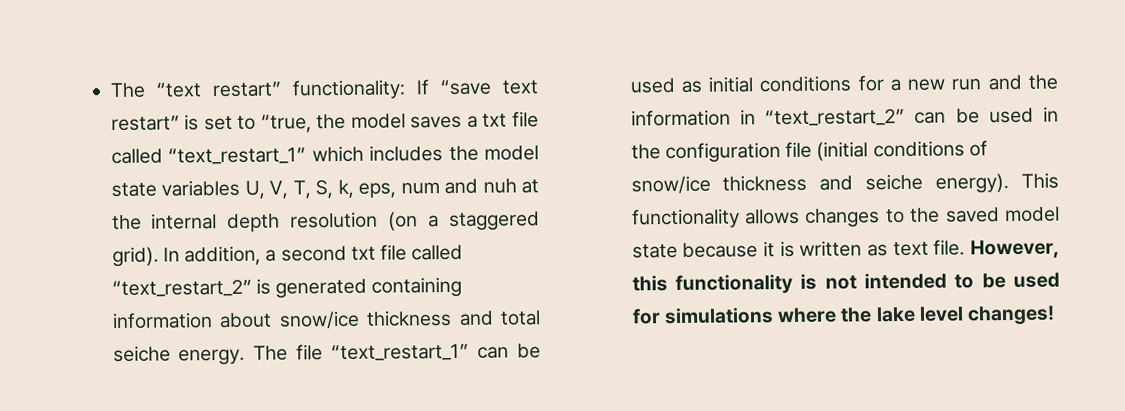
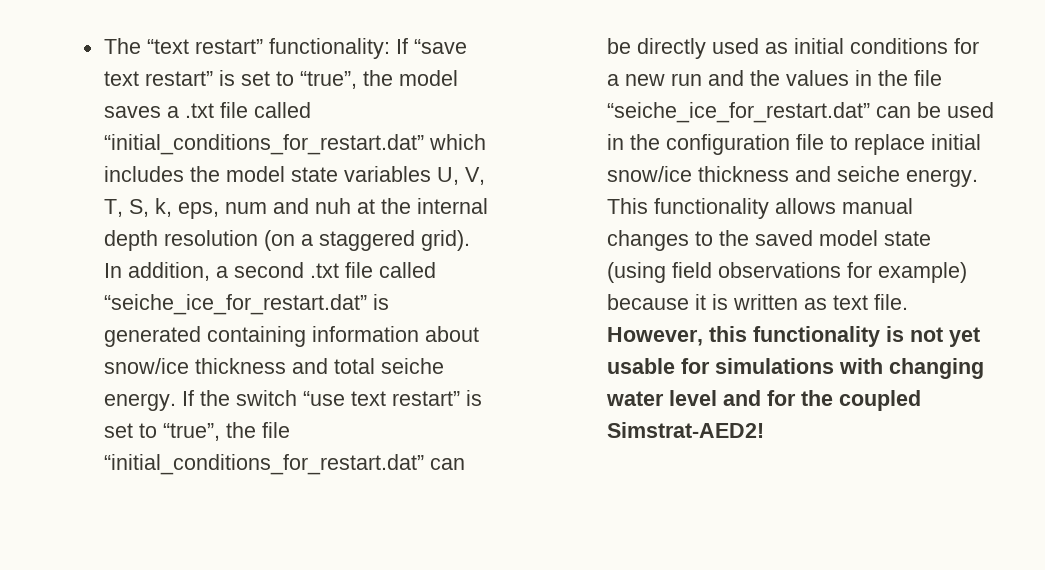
- The “text restart” functionality: If “save text restart” is set to “true, the model saves a txt file called “text_restart_1” which includes the model state variables U, V, T, S, k, eps, num and nuh at the internal depth resolution (on a staggered grid).
+ The “text restart” functionality: If “save text restart” is set to “true”, the model saves a .txt file called “initial_conditions_for_restart.dat” which includes the model state variables U, V, T, S, k, eps, num and nuh at the internal depth resolution (on a staggered grid).
- In addition, a second txt file called “text_restart_2” is generated containing information about snow/ice thickness and total seiche energy.
+ In addition, a second .txt file called “seiche_ice_for_restart.dat” is generated containing information about snow/ice thickness and total seiche energy.
- The file “text_restart_1” can be used as initial conditions for a new run and the information in “text_restart_2” can be used in the configuration file (initial conditions of snow/ice thickness and seiche energy).
+ If the switch “use text restart” is set to “true”, the file “initial_conditions_for_restart.dat” can be directly used as initial conditions for a new run and the values in the file “seiche_ice_for_restart.dat” can be used in the configuration file to replace initial snow/ice thickness and seiche energy.
- This functionality allows changes to the saved model state because it is written as text file.
+ This functionality allows manual changes to the saved model state (using field observations for example) because it is written as text file.
- However, this functionality is not intended to be used for simulations where the lake level changes!
+ However, this functionality is not yet usable for simulations with changing water level and for the coupled Simstrat-AED2!

